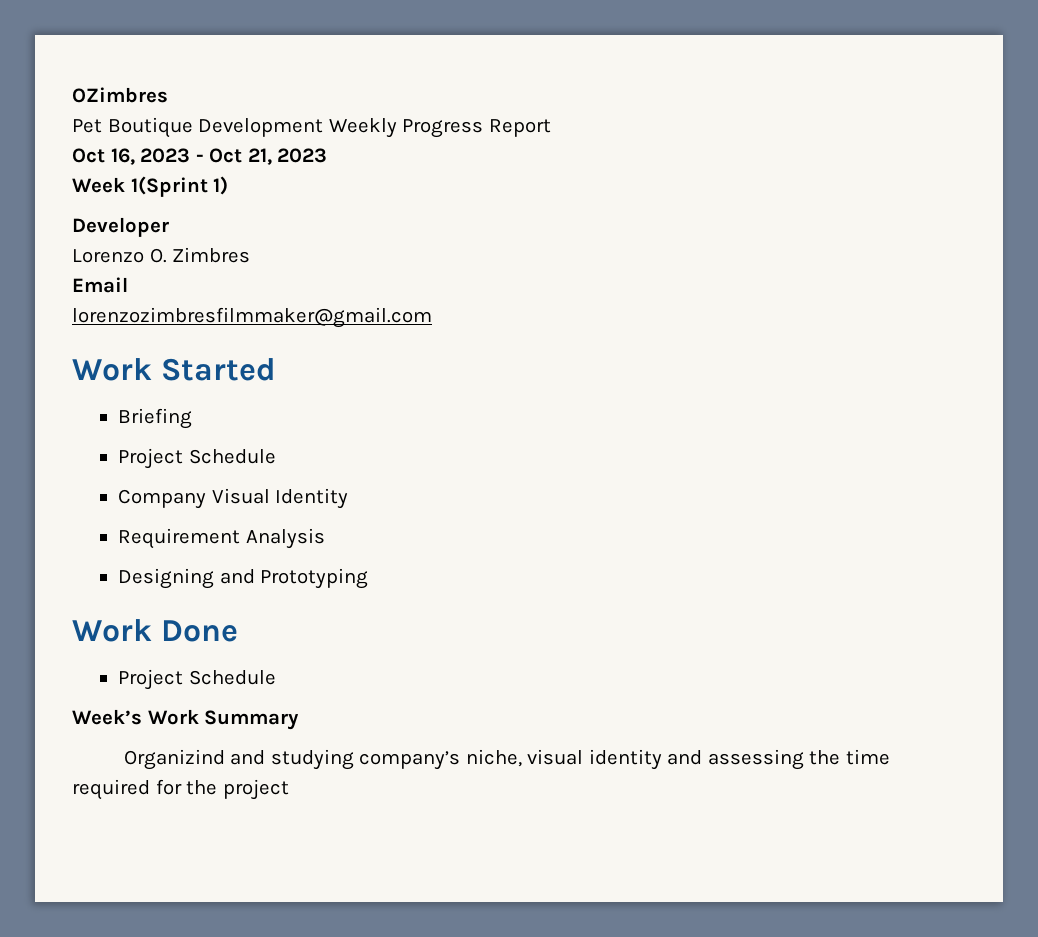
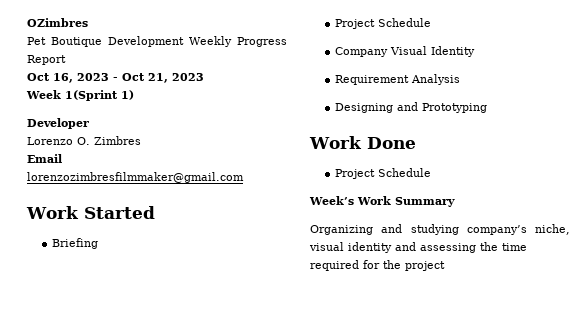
- Organizind and studying company’s niche, visual identity and assessing the time required for the project
+ Organizing and studying company’s niche, visual identity and assessing the time required for the project

